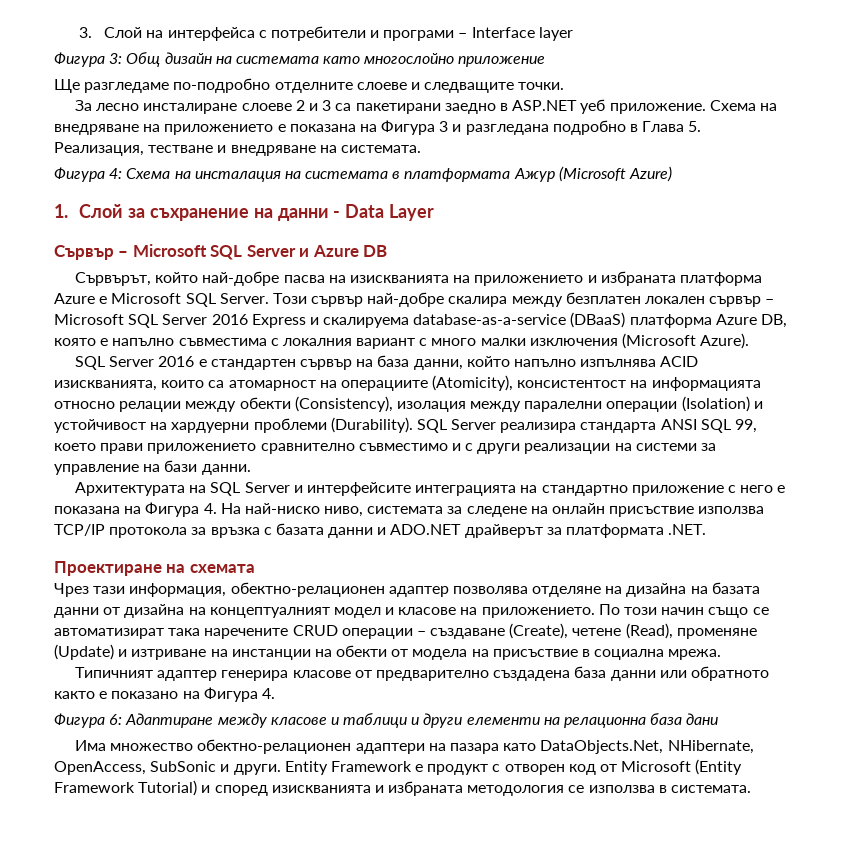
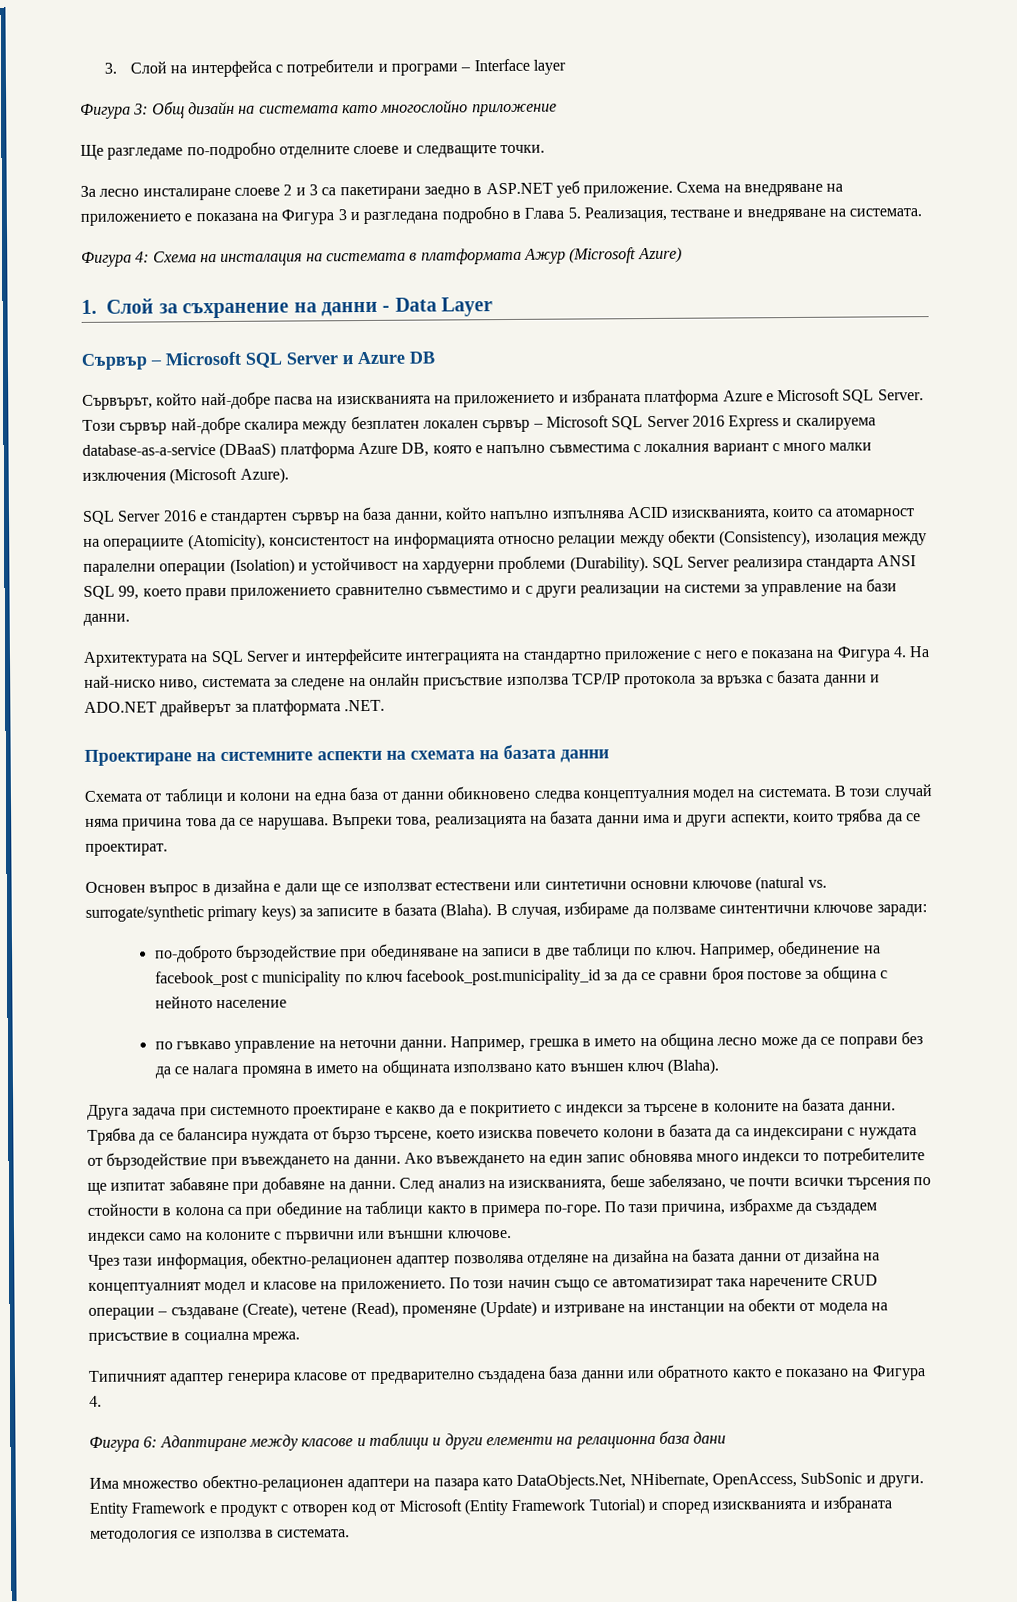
- Проектиране на схемата
+ Проектиране на системните аспекти на схемата на базата данни
+ Схемата от таблици и колони на една база от данни обикновено следва концептуалния модел на системата. В този случай няма причина това да се нарушава. Въпреки това, реализацията на базата данни има и други аспекти, които трябва да се проектират.
+ Основен въпрос в дизайна е дали ще се използват естествени или синтетични основни ключове (natural vs. surrogate/synthetic primary keys) за записите в базата (Blaha). В случая, избираме да ползваме синтентични ключове заради:
+ по-доброто бързодействие при обединяване на записи в две таблици по ключ. Например, обединение на facebook_post с municipality по ключ facebook_post.municipality_id за да се сравни броя постове за община с нейното население
+ по гъвкаво управление на неточни данни. Например, грешка в името на община лесно може да се поправи без да се налага промяна в името на общината използвано като външен ключ (Blaha).
+ Друга задача при системното проектиране е какво да е покритието с индекси за търсене в колоните на базата данни. Трябва да се балансира нуждата от бързо търсене, което изисква повечето колони в базата да са индексирани с нуждата от бързодействие при въвеждането на данни. Ако въвеждането на един запис обновява много индекси то потребителите ще изпитат забавяне при добавяне на данни. След анализ на изискванията, беше забелязано, че почти всички търсения по стойности в колона са при обединие на таблици както в примера по-горе. По тази причина, избрахме да създадем индекси само на колоните с първични или външни ключове.

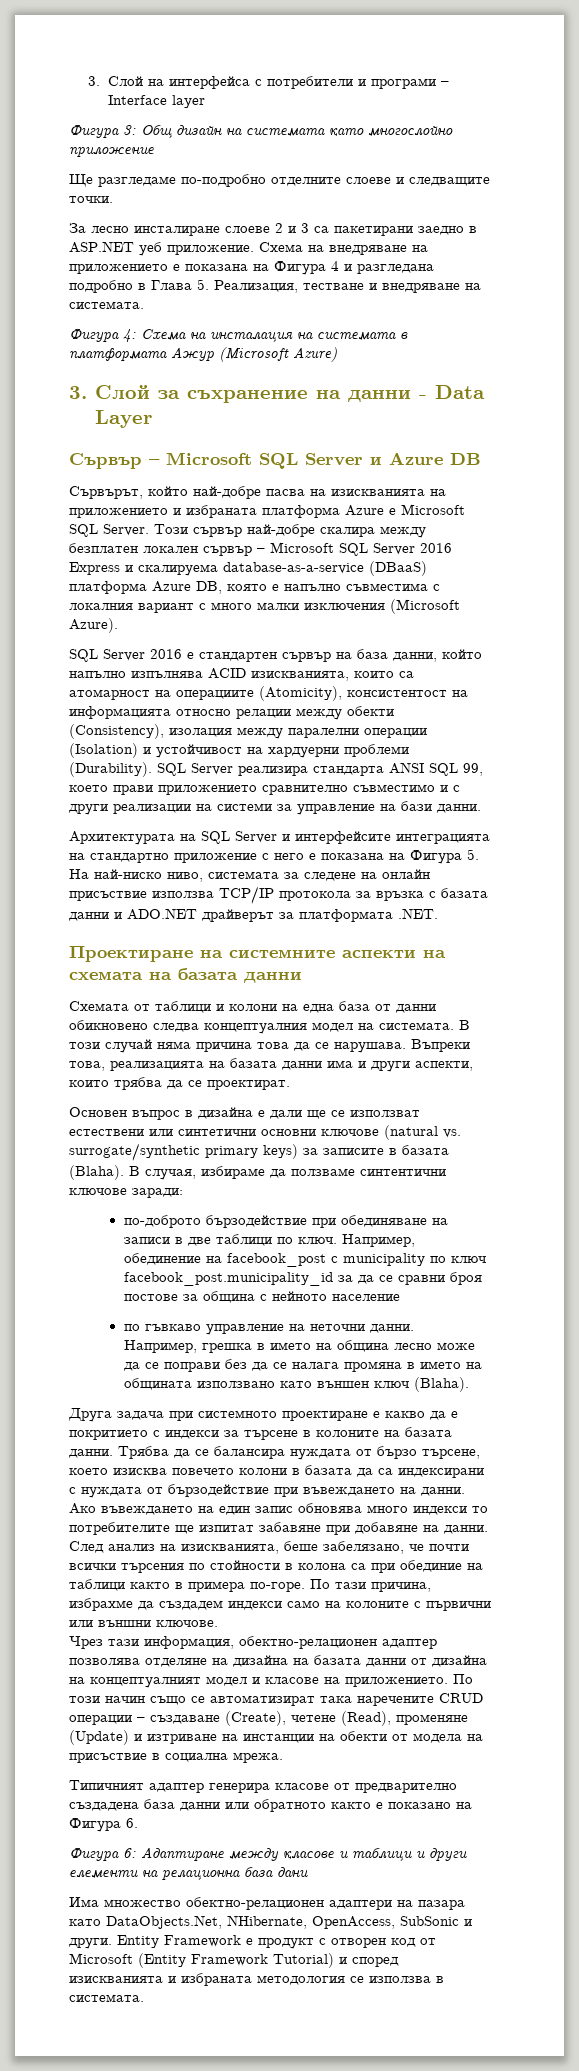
- Схема на внедряване на приложението е показана на Фигура 3 и разгледана подробно в Глава 5. Реализация, тестване и внедряване на системата.
+ Схема на внедряване на приложението е показана на Фигура 4 и разгледана подробно в Глава 5. Реализация, тестване и внедряване на системата.
- 1. Слой за съхранение на данни - Data Layer
+ 3. Слой за съхранение на данни - Data Layer
- Архитектурата на SQL Server и интерфейсите интеграцията на стандартно приложение с него е показана на Фигура 4. На най-ниско ниво, системата за следене на онлайн присъствие използва TCP/IP протокола за връзка с базата данни и ADO.NET драйверът за платформата .NET.
+ Архитектурата на SQL Server и интерфейсите интеграцията на стандартно приложение с него е показана на Фигура 5. На най-ниско ниво, системата за следене на онлайн присъствие използва TCP/IP протокола за връзка с базата данни и ADO.NET драйверът за платформата .NET.
- Типичният адаптер генерира класове от предварително създадена база данни или обратното както е показано на Фигура 4.
+ Типичният адаптер генерира класове от предварително създадена база данни или обратното както е показано на Фигура 6.

